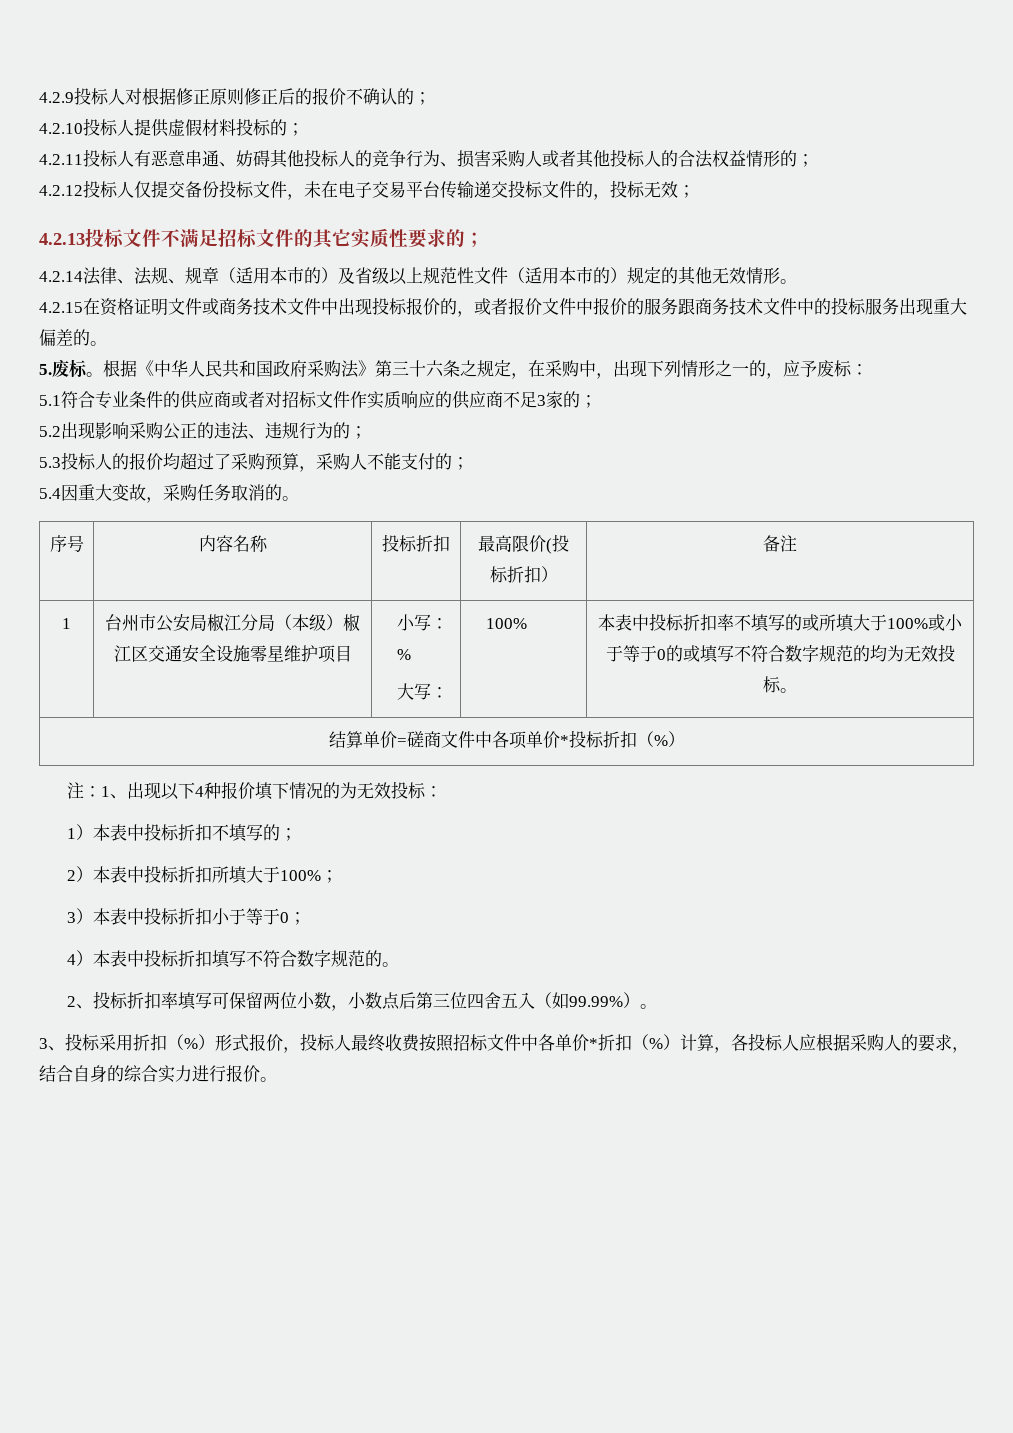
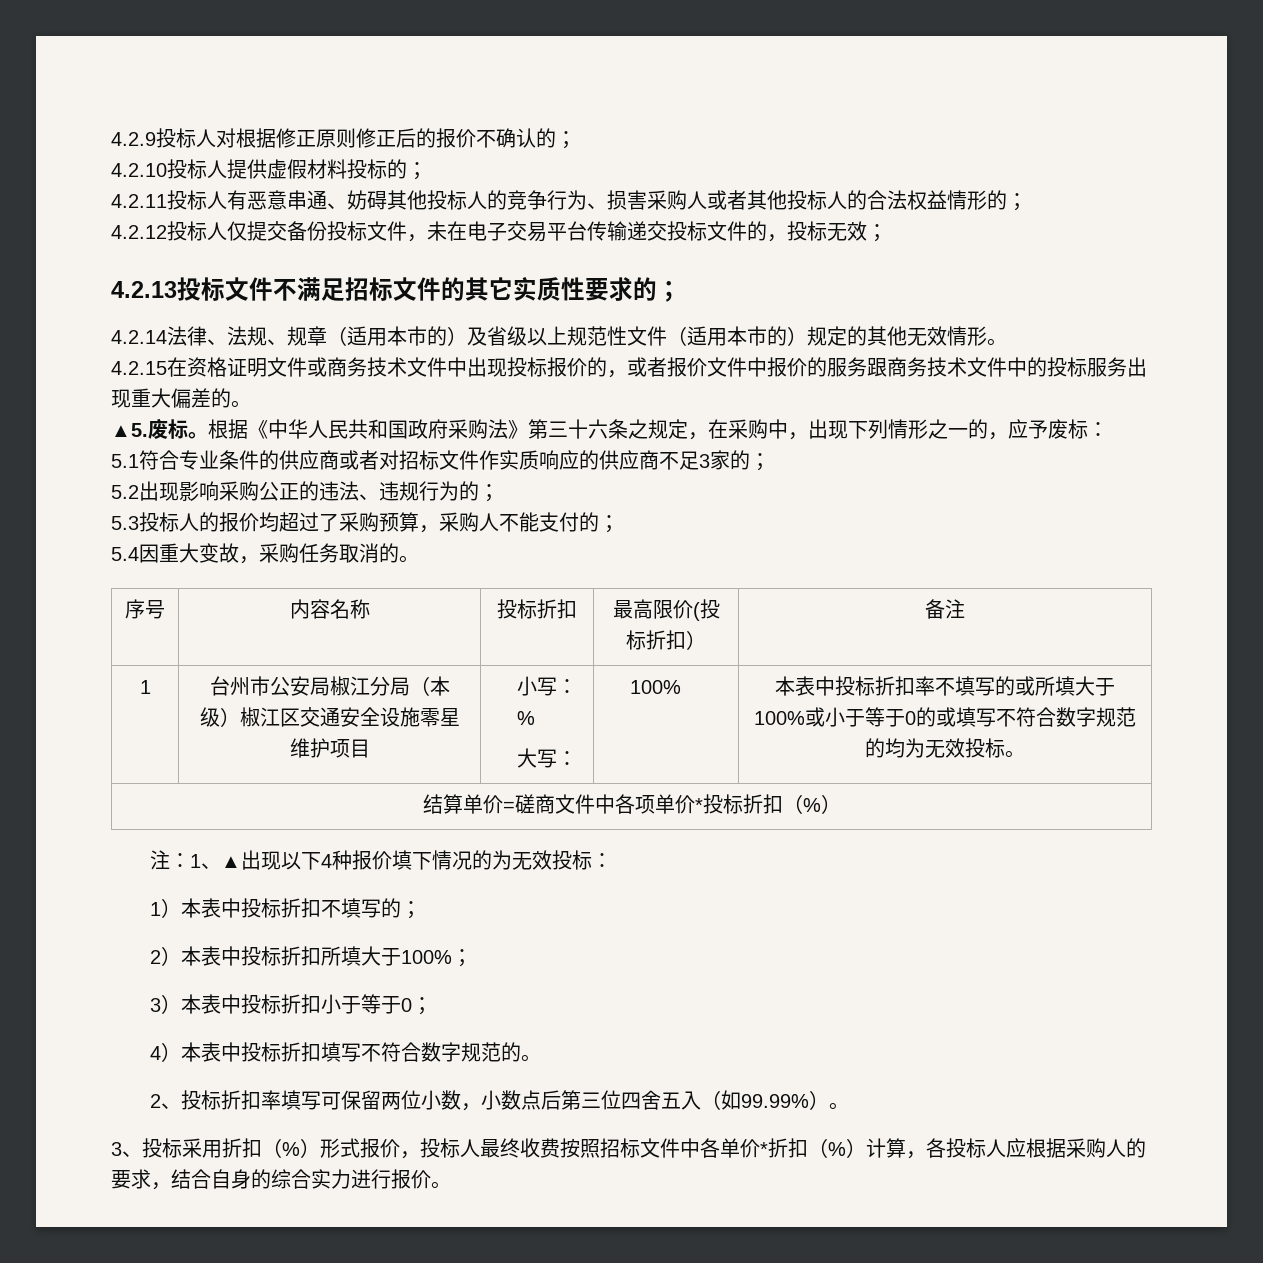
- 5.废标。
+ ▲5.废标。
- 注：1、出现以下4种报价填下情况的为无效投标：
+ 注：1、▲出现以下4种报价填下情况的为无效投标：

